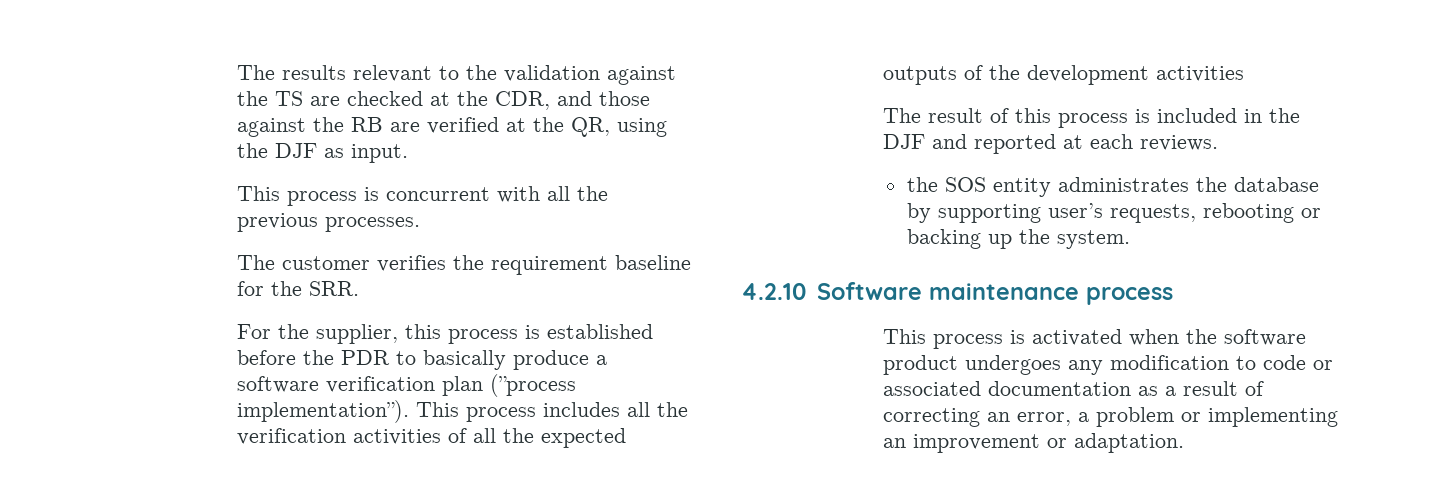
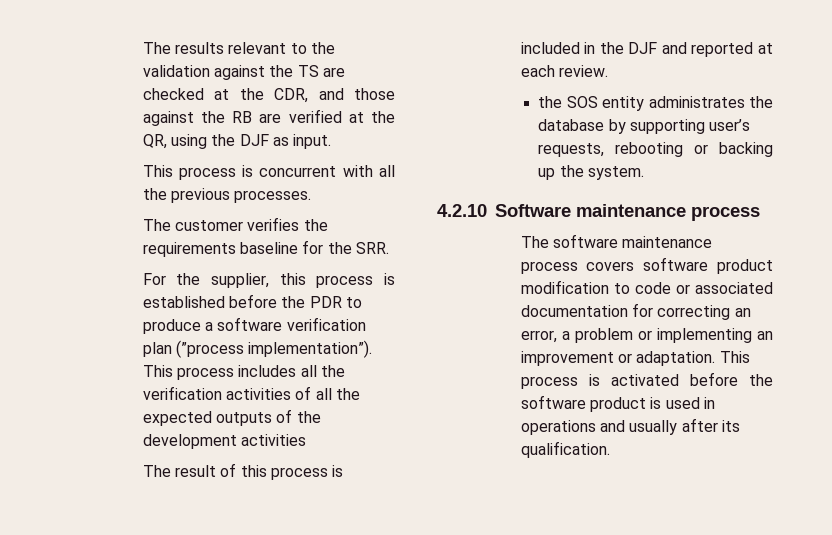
- The customer verifies the requirement baseline for the SRR.
+ The customer verifies the requirements baseline for the SRR.
- For the supplier, this process is established before the PDR to basically produce a software verification plan (”process implementation”).
+ For the supplier, this process is established before the PDR to produce a software verification plan (”process implementation”).
- The result of this process is included in the DJF and reported at each reviews.
+ The result of this process is included in the DJF and reported at each review.
- This process is activated when the software product undergoes any modification to code or associated documentation as a result of correcting an error, a problem or implementing an improvement or adaptation.
+ The software maintenance process covers software product modification to code or associated documentation for correcting an error, a problem or implementing an improvement or adaptation.
+ This process is activated before the software product is used in operations and usually after its qualification.

